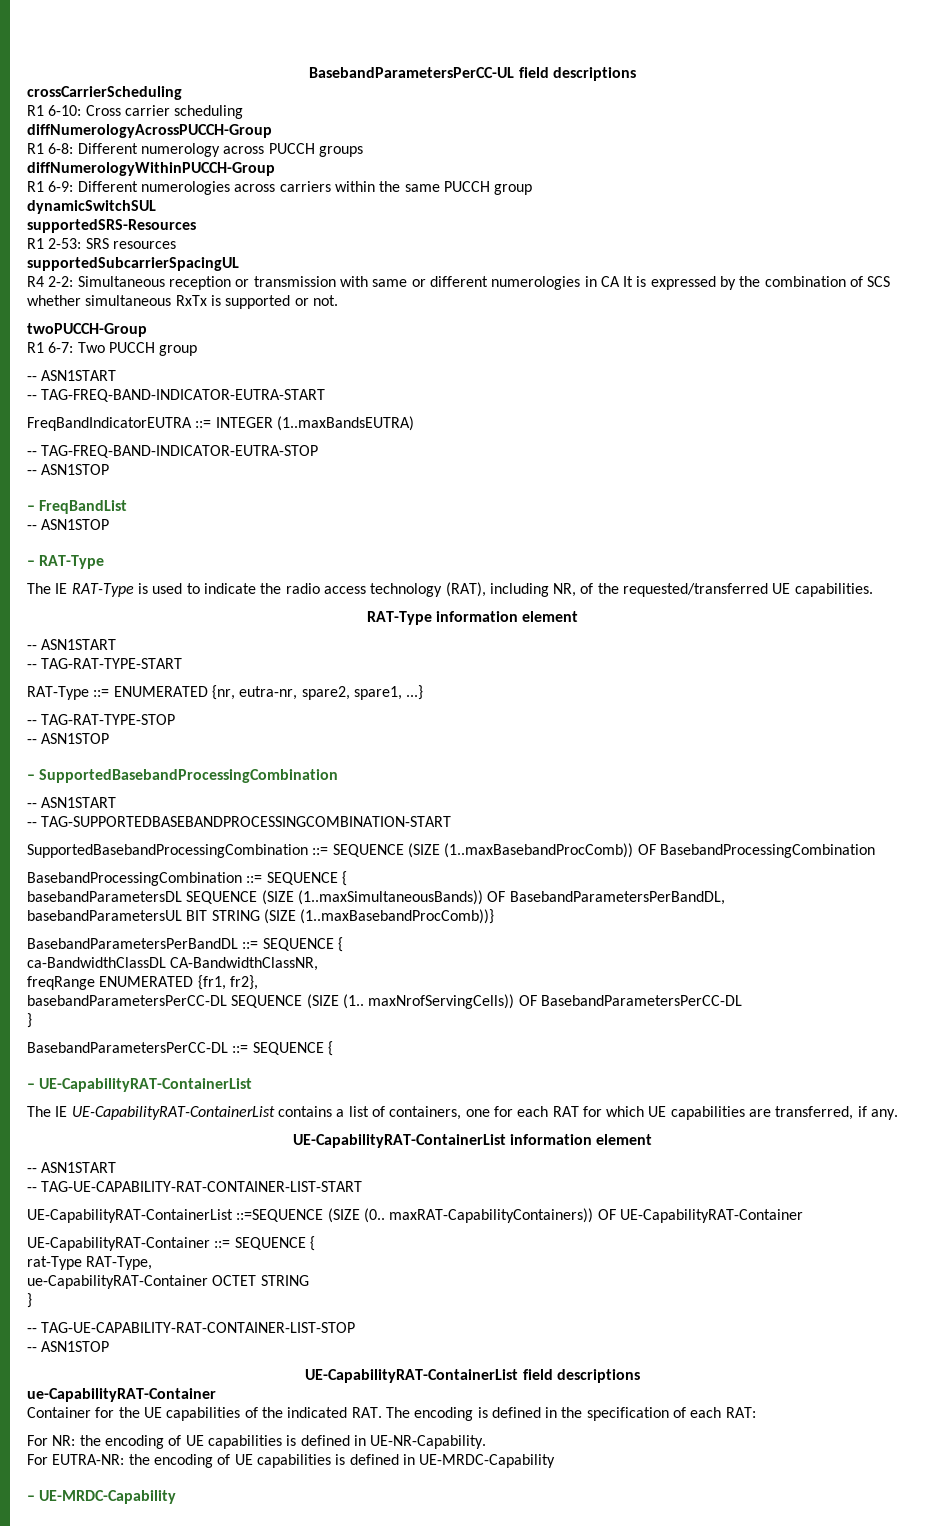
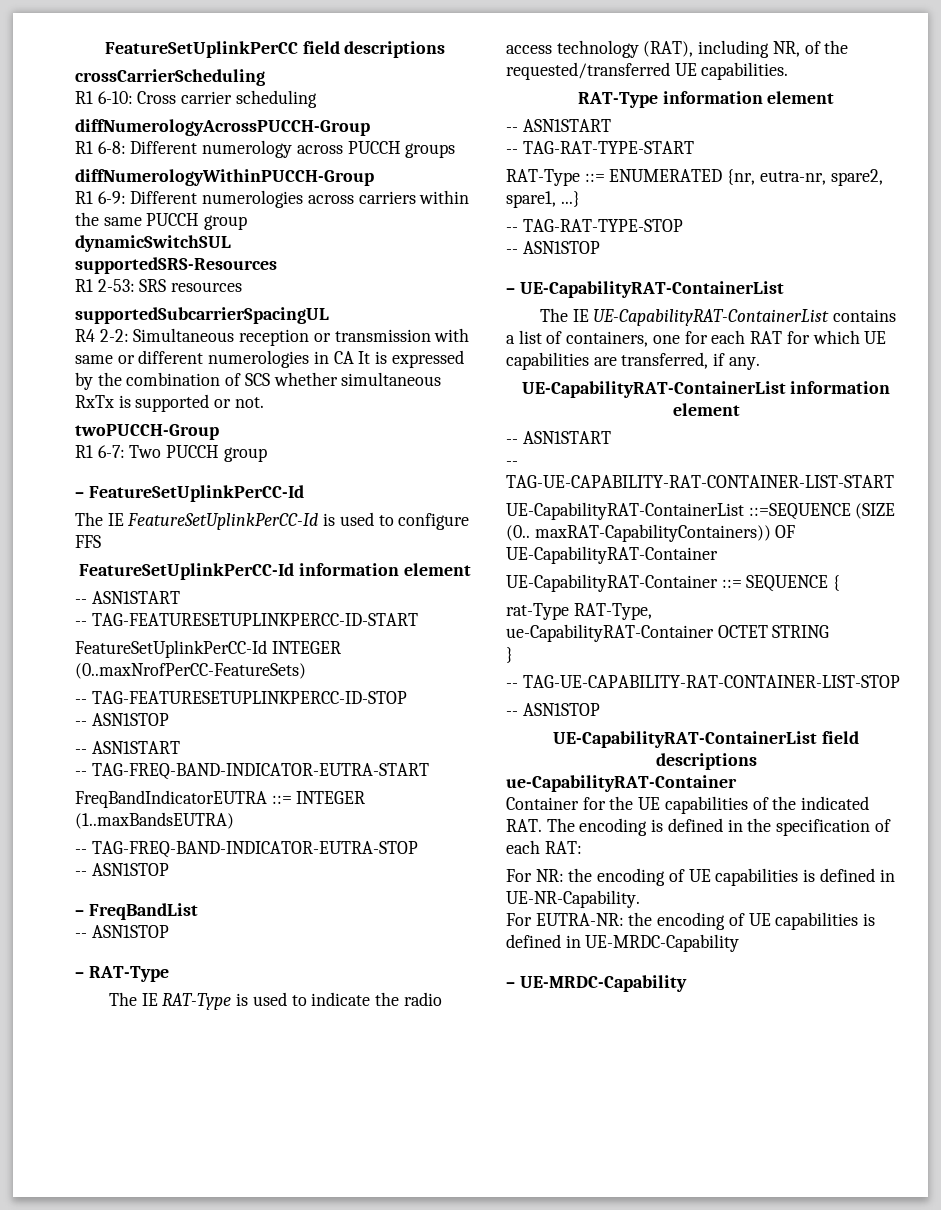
- BasebandParametersPerCC-UL field descriptions
+ FeatureSetUplinkPerCC field descriptions
+ – FeatureSetUplinkPerCC-Id
+ The IE FeatureSetUplinkPerCC-Id is used to configure FFS
+ FeatureSetUplinkPerCC-Id information element
+ -- ASN1START
+ -- TAG-FEATURESETUPLINKPERCC-ID-START
+ FeatureSetUplinkPerCC-Id INTEGER (0..maxNrofPerCC-FeatureSets)
+ -- TAG-FEATURESETUPLINKPERCC-ID-STOP
+ -- ASN1STOP
- – SupportedBasebandProcessingCombination
- -- ASN1START
- -- TAG-SUPPORTEDBASEBANDPROCESSINGCOMBINATION-START
- SupportedBasebandProcessingCombination ::= SEQUENCE (SIZE (1..maxBasebandProcComb)) OF BasebandProcessingCombination
- BasebandProcessingCombination ::= SEQUENCE {
- basebandParametersDL SEQUENCE (SIZE (1..maxSimultaneousBands)) OF BasebandParametersPerBandDL,
- basebandParametersUL BIT STRING (SIZE (1..maxBasebandProcComb))}
- BasebandParametersPerBandDL ::= SEQUENCE {
- ca-BandwidthClassDL CA-BandwidthClassNR,
- freqRange ENUMERATED {fr1, fr2},
- basebandParametersPerCC-DL SEQUENCE (SIZE (1.. maxNrofServingCells)) OF BasebandParametersPerCC-DL
- }
- BasebandParametersPerCC-DL ::= SEQUENCE {

